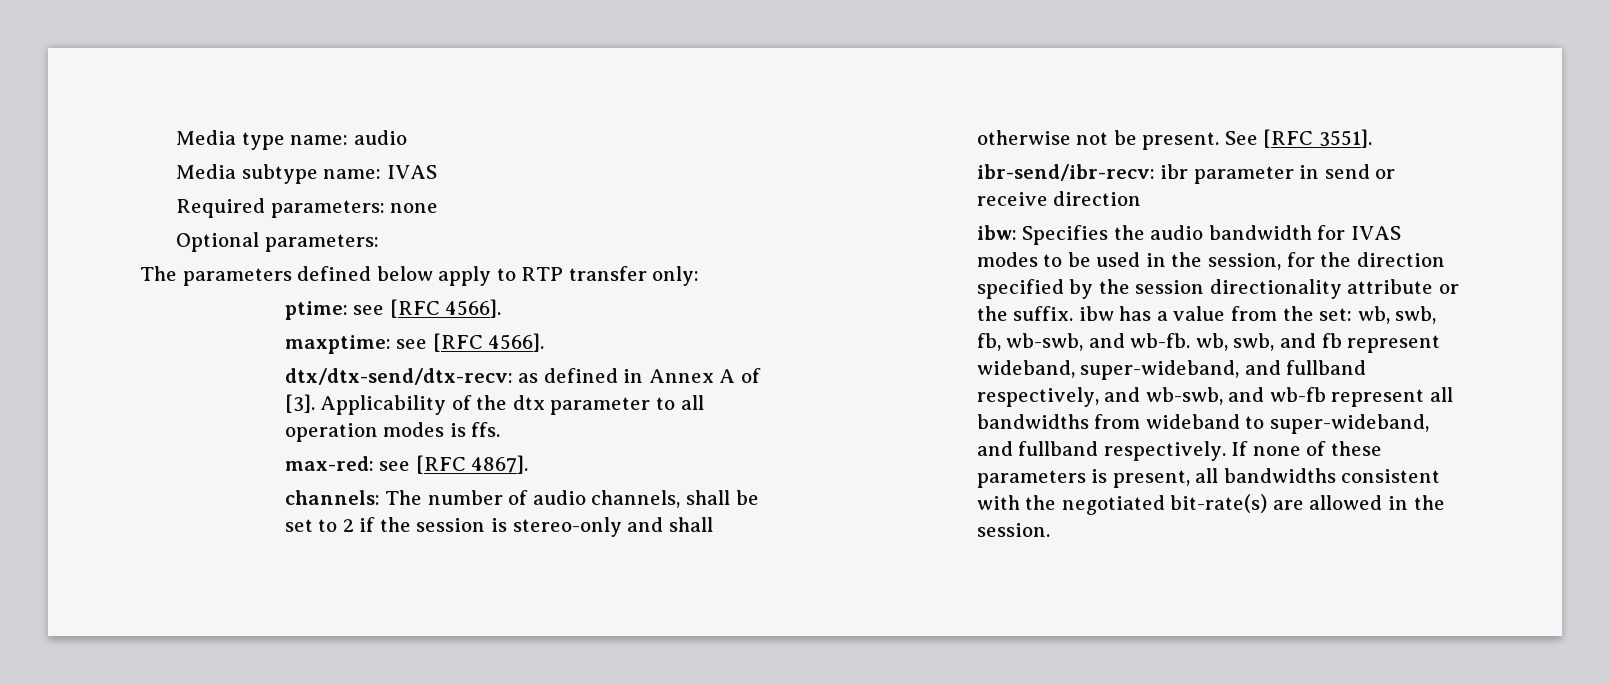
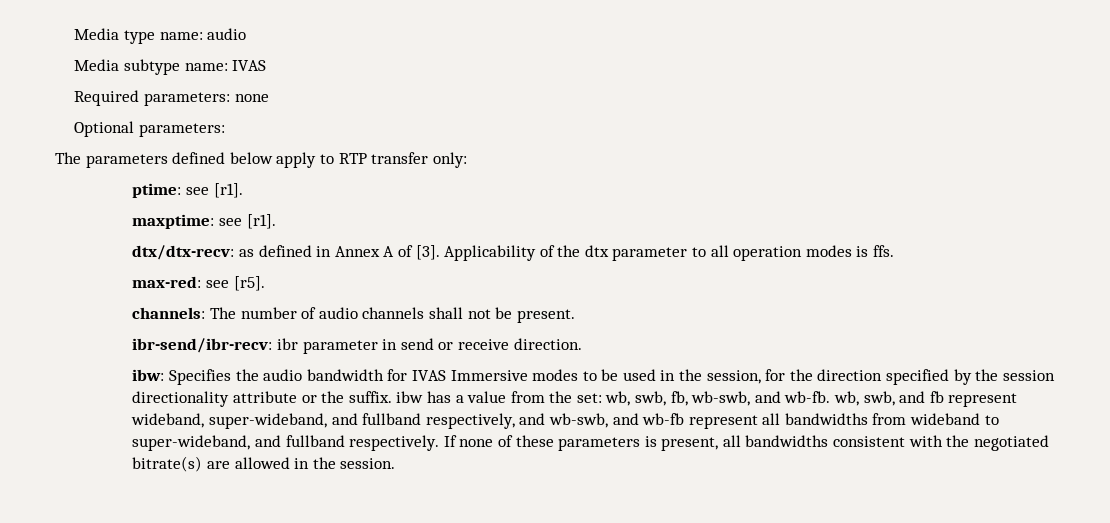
- ptime: see [RFC 4566].
+ ptime: see [r1].
- maxptime: see [RFC 4566].
- dtx/dtx-send/dtx-recv: as defined in Annex A of [3].
+ maxptime: see [r1].
+ dtx/dtx-recv: as defined in Annex A of [3].
- max-red: see [RFC 4867].
+ max-red: see [r5].
- channels: The number of audio channels, shall be set to 2 if the session is stereo-only and shall otherwise not be present. See [RFC 3551].
+ channels: The number of audio channels shall not be present.
- ibr-send/ibr-recv: ibr parameter in send or receive direction
+ ibr-send/ibr-recv: ibr parameter in send or receive direction.
- Specifies the audio bandwidth for IVAS modes to be used in the session, for the direction specified by the session directionality attribute or the suffix. ibw has a value from the set:
+ Specifies the audio bandwidth for IVAS Immersive modes to be used in the session, for the direction specified by the session directionality attribute or the suffix. ibw has a value from the set:
- If none of these parameters is present, all bandwidths consistent with the negotiated bit-rate(s) are allowed in the session.
+ If none of these parameters is present, all bandwidths consistent with the negotiated bitrate(s) are allowed in the session.

